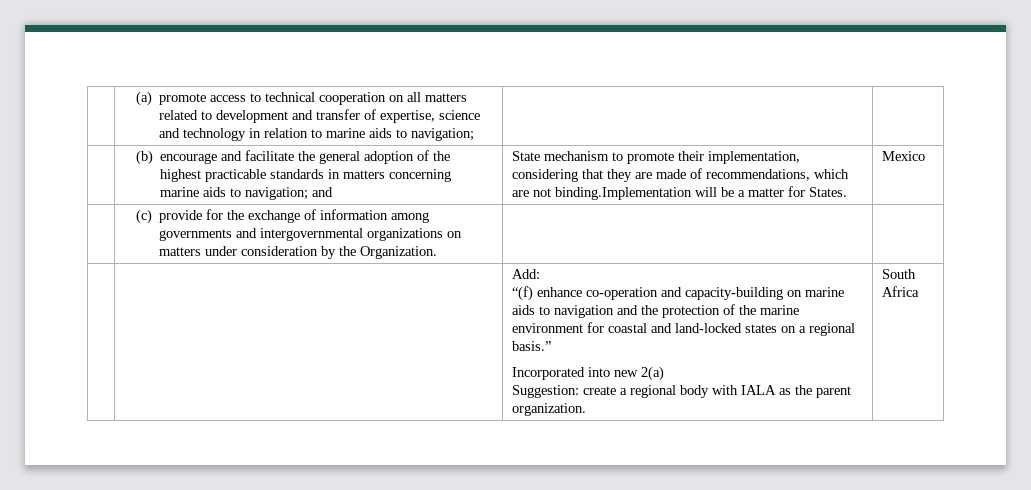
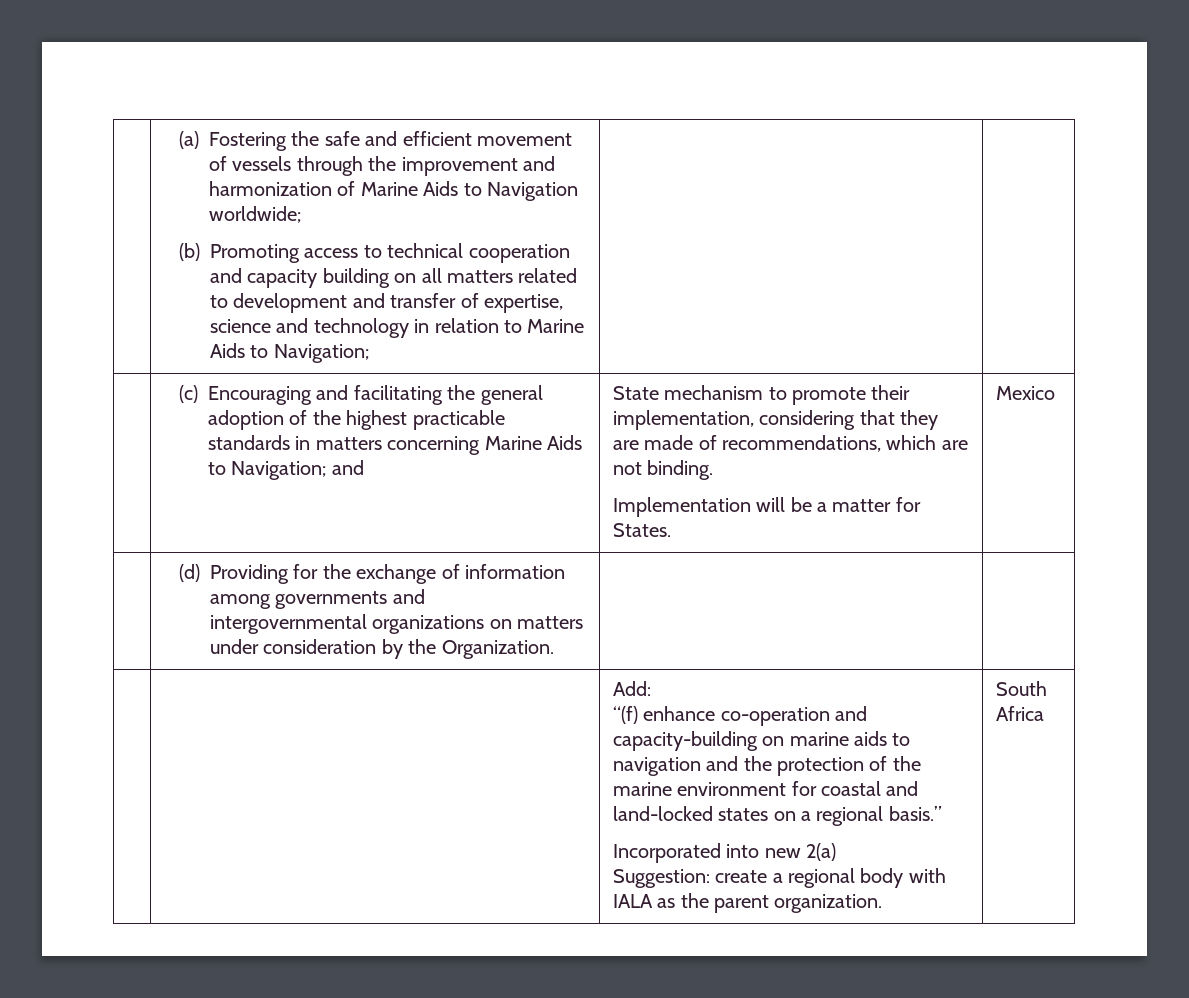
- (a) promote access to technical cooperation on all matters related to development and transfer of expertise, science and technology in relation to marine aids to navigation; | |
- | (b) encourage and facilitate the general adoption of the highest practicable standards in matters concerning marine aids to navigation; and
+ (a) Fostering the safe and efficient movement of vessels through the improvement and harmonization of Marine Aids to Navigation worldwide;
+ (b) Promoting access to technical cooperation and capacity building on all matters related to development and transfer of expertise, science and technology in relation to Marine Aids to Navigation; | |
+ | (c) Encouraging and facilitating the general adoption of the highest practicable standards in matters concerning Marine Aids to Navigation; and
- State mechanism to promote their implementation, considering that they are made of recommendations, which are not binding.Implementation will be a matter for States.
+ State mechanism to promote their implementation, considering that they are made of recommendations, which are not binding.
+ Implementation will be a matter for States.
- | (c) provide for the exchange of information among governments and intergovernmental organizations on matters under consideration by the Organization. | |
+ | (d) Providing for the exchange of information among governments and intergovernmental organizations on matters under consideration by the Organization. | |

